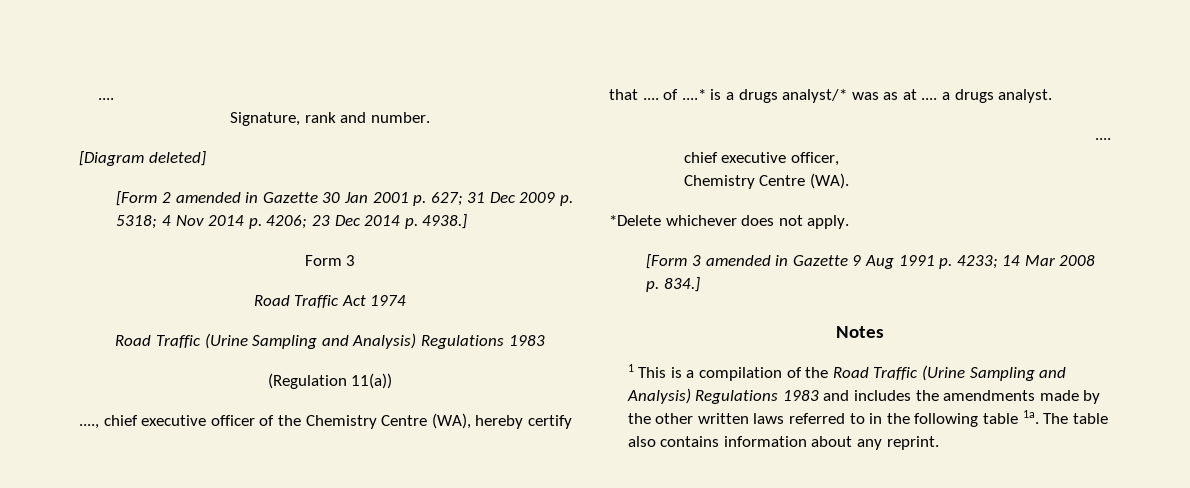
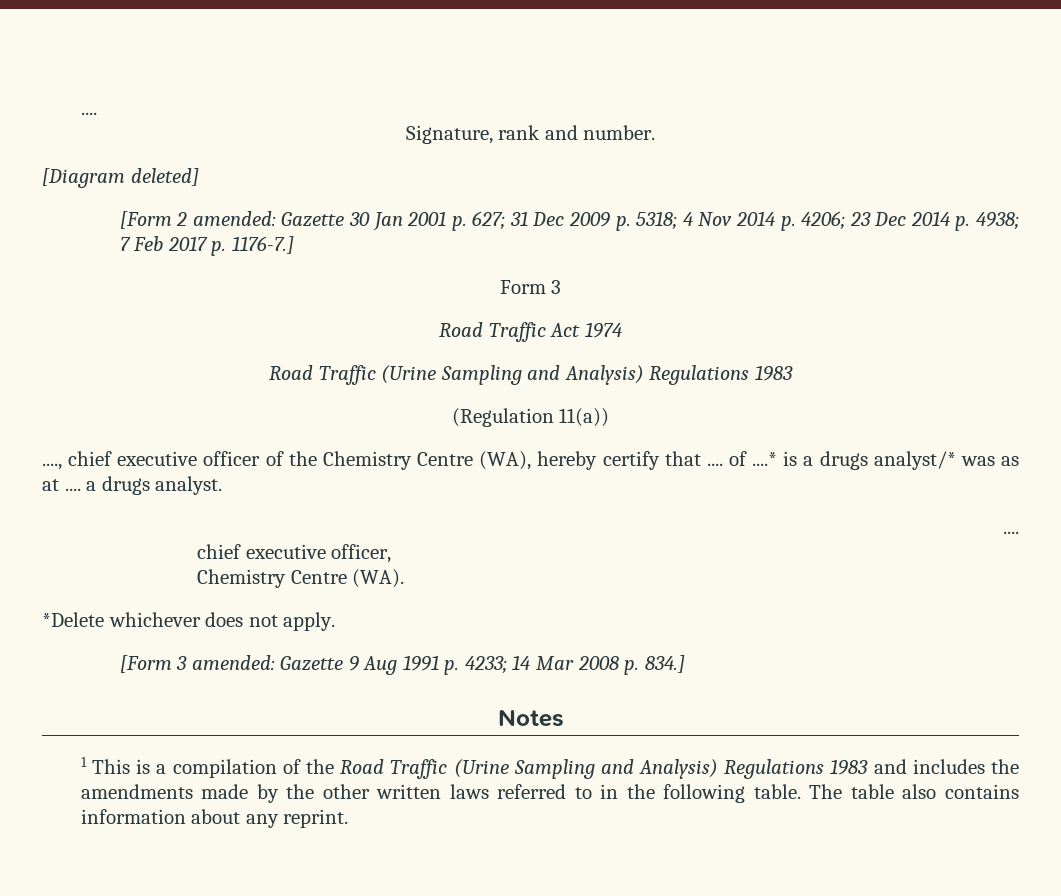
- [Form 2 amended in Gazette 30 Jan 2001 p. 627; 31 Dec 2009 p. 5318; 4 Nov 2014 p. 4206; 23 Dec 2014 p. 4938.]
+ [Form 2 amended: Gazette 30 Jan 2001 p. 627; 31 Dec 2009 p. 5318; 4 Nov 2014 p. 4206; 23 Dec 2014 p. 4938; 7 Feb 2017 p. 1176-7.]
- [Form 3 amended in Gazette 9 Aug 1991 p. 4233; 14 Mar 2008 p. 834.]
+ [Form 3 amended: Gazette 9 Aug 1991 p. 4233; 14 Mar 2008 p. 834.]
- 1 This is a compilation of the Road Traffic (Urine Sampling and Analysis) Regulations 1983 and includes the amendments made by the other written laws referred to in the following table 1a.
+ 1 This is a compilation of the Road Traffic (Urine Sampling and Analysis) Regulations 1983 and includes the amendments made by the other written laws referred to in the following table.

